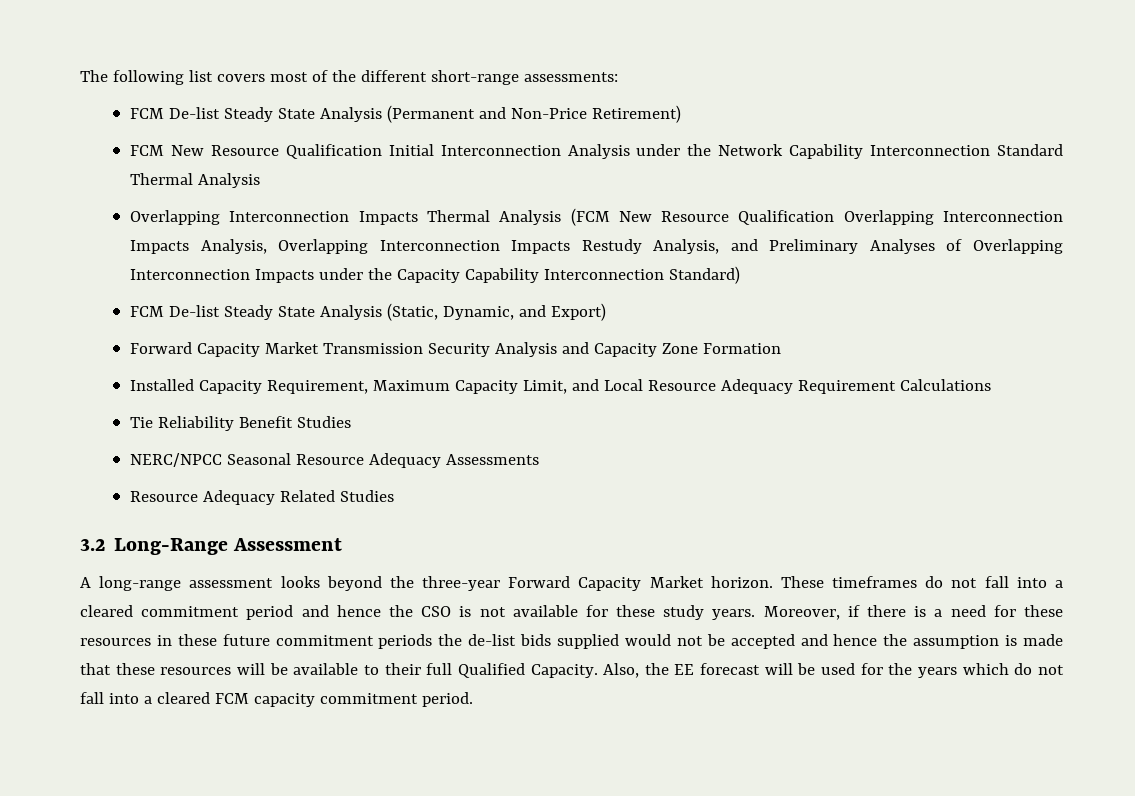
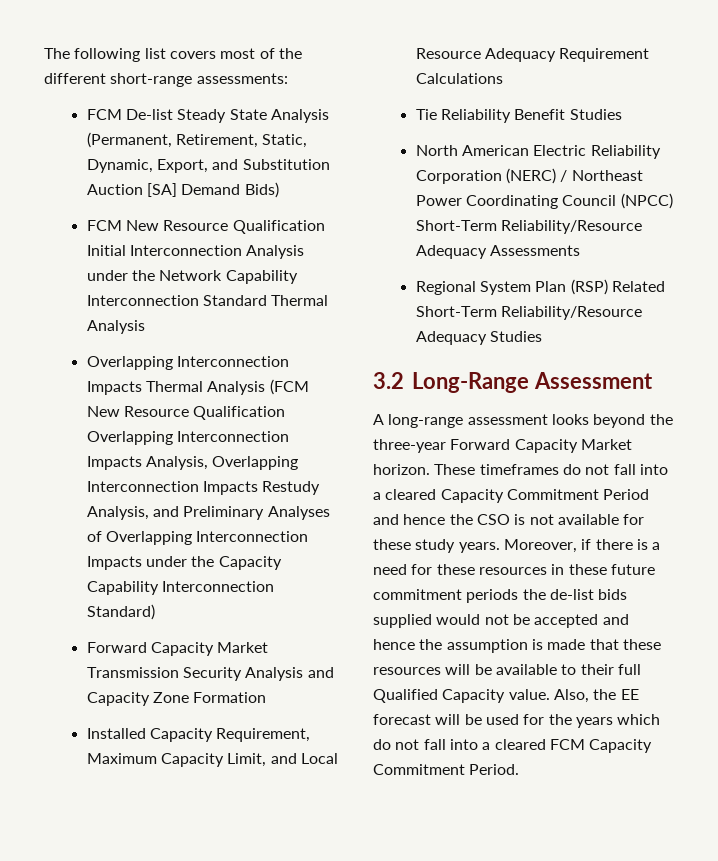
- FCM De-list Steady State Analysis (Permanent and Non-Price Retirement)
+ FCM De-list Steady State Analysis (Permanent, Retirement, Static, Dynamic, Export, and Substitution Auction [SA] Demand Bids)
- FCM De-list Steady State Analysis (Static, Dynamic, and Export)
- NERC/NPCC Seasonal Resource Adequacy Assessments
- Resource Adequacy Related Studies
+ North American Electric Reliability Corporation (NERC) / Northeast Power Coordinating Council (NPCC) Short-Term Reliability/Resource Adequacy Assessments
+ Regional System Plan (RSP) Related Short-Term Reliability/Resource Adequacy Studies
- These timeframes do not fall into a cleared commitment period and hence the CSO is not available for these study years.
+ These timeframes do not fall into a cleared Capacity Commitment Period and hence the CSO is not available for these study years.
- Moreover, if there is a need for these resources in these future commitment periods the de-list bids supplied would not be accepted and hence the assumption is made that these resources will be available to their full Qualified Capacity.
+ Moreover, if there is a need for these resources in these future commitment periods the de-list bids supplied would not be accepted and hence the assumption is made that these resources will be available to their full Qualified Capacity value.
- Also, the EE forecast will be used for the years which do not fall into a cleared FCM capacity commitment period.
+ Also, the EE forecast will be used for the years which do not fall into a cleared FCM Capacity Commitment Period.

